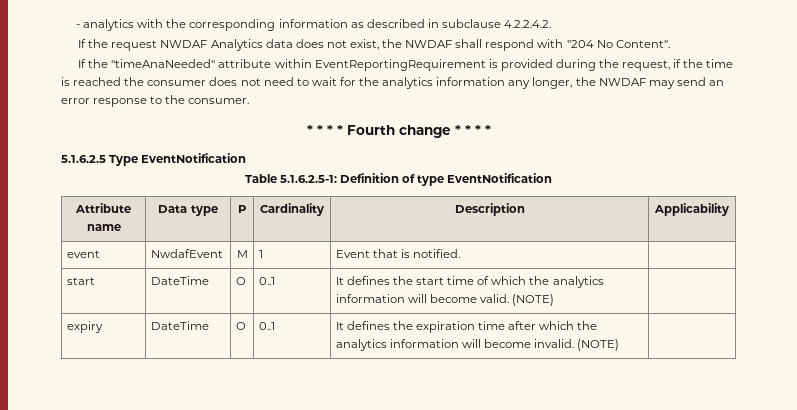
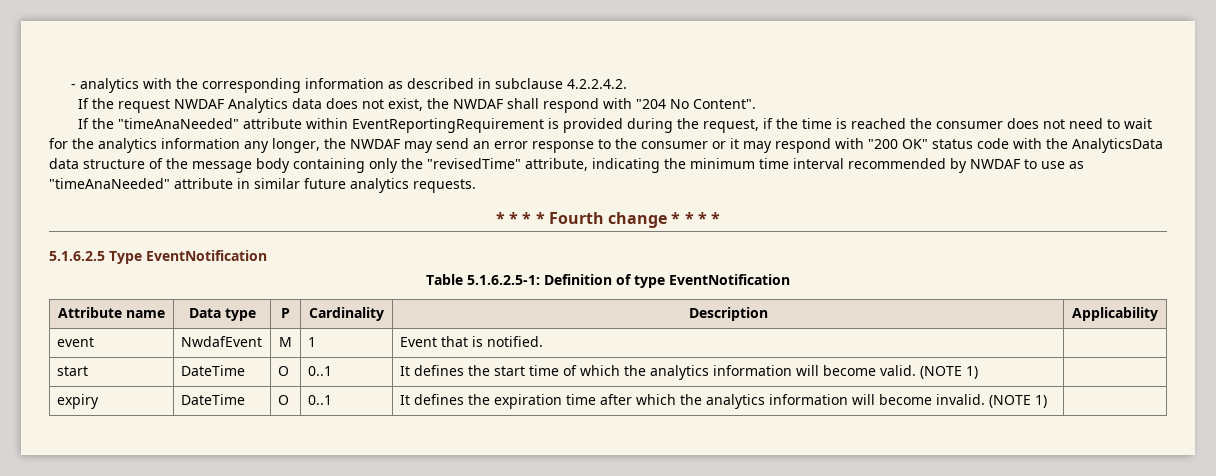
- If the "timeAnaNeeded" attribute within EventReportingRequirement is provided during the request, if the time is reached the consumer does not need to wait for the analytics information any longer, the NWDAF may send an error response to the consumer.
+ If the "timeAnaNeeded" attribute within EventReportingRequirement is provided during the request, if the time is reached the consumer does not need to wait for the analytics information any longer, the NWDAF may send an error response to the consumer or it may respond with "200 OK" status code with the AnalyticsData data structure of the message body containing only the "revisedTime" attribute, indicating the minimum time interval recommended by NWDAF to use as "timeAnaNeeded" attribute in similar future analytics requests.
- start | DateTime | O | 0..1 | It defines the start time of which the analytics information will become valid. (NOTE) |
+ start | DateTime | O | 0..1 | It defines the start time of which the analytics information will become valid. (NOTE 1) |
- expiry | DateTime | O | 0..1 | It defines the expiration time after which the analytics information will become invalid. (NOTE) |
+ expiry | DateTime | O | 0..1 | It defines the expiration time after which the analytics information will become invalid. (NOTE 1) |

